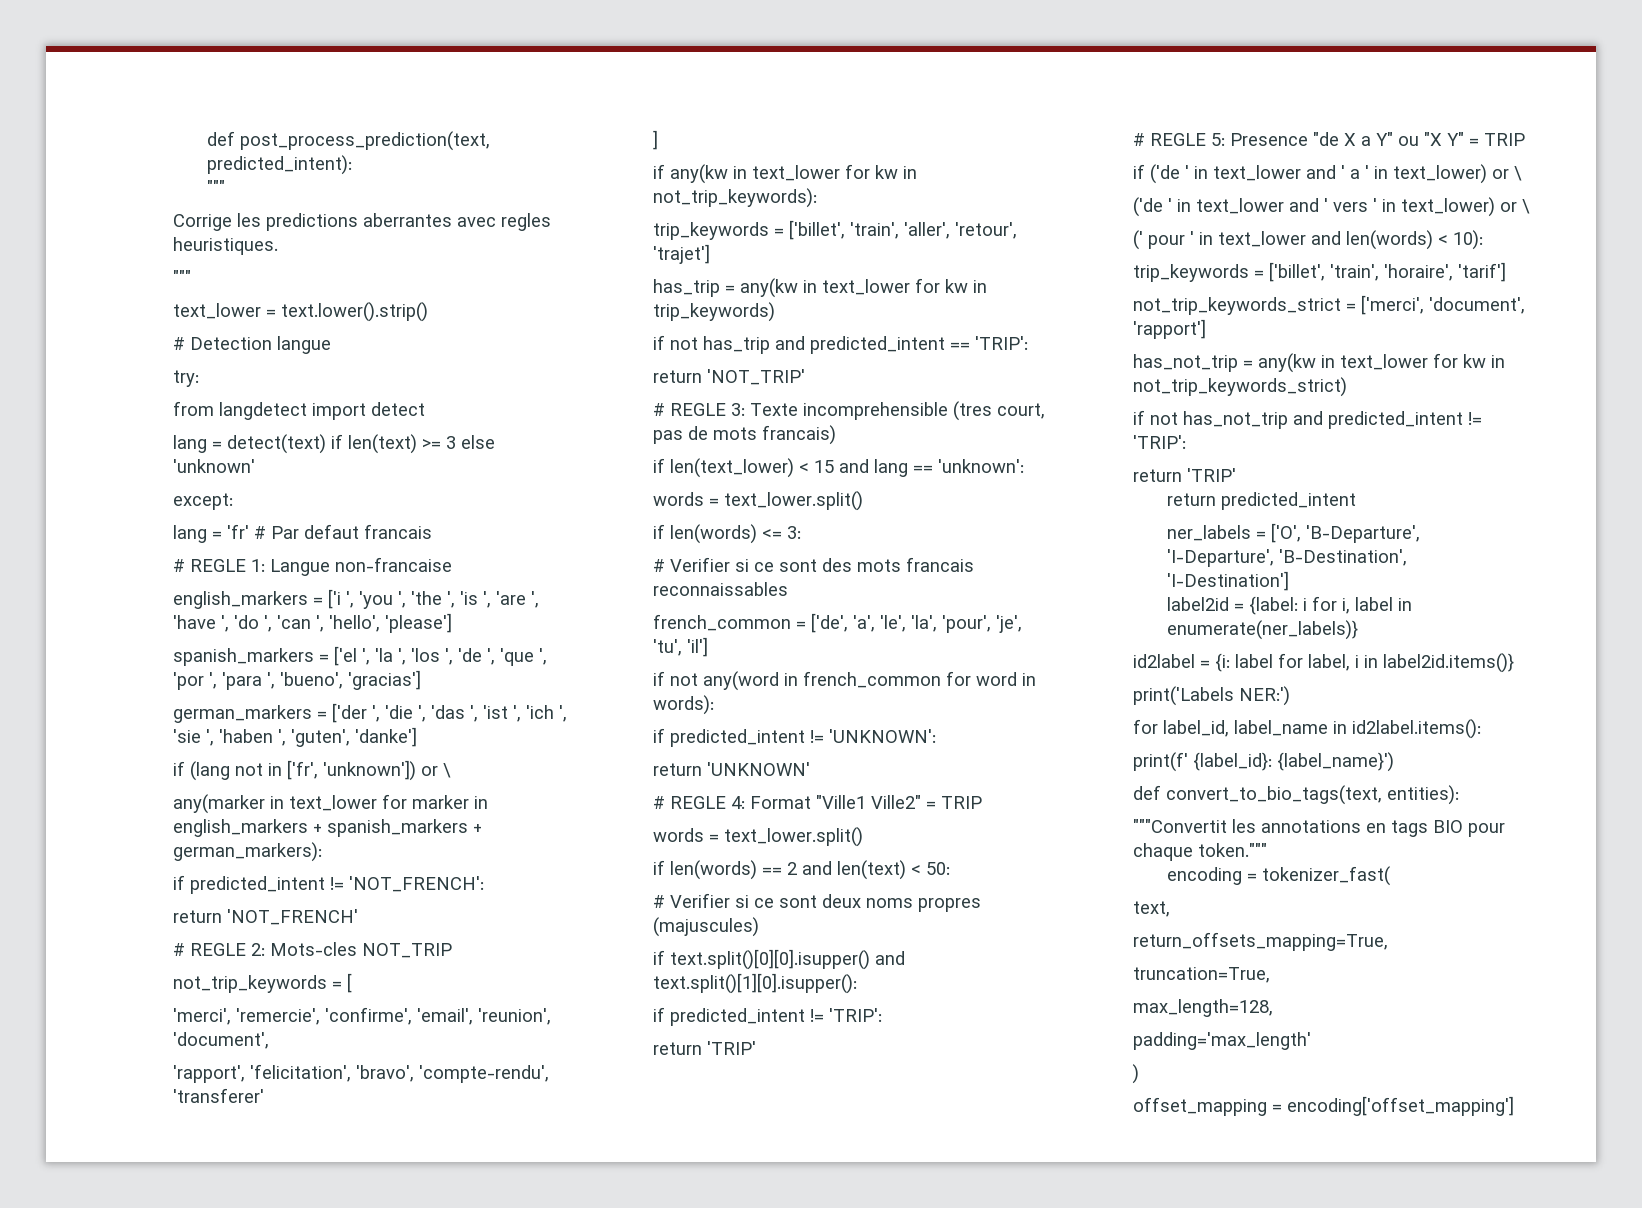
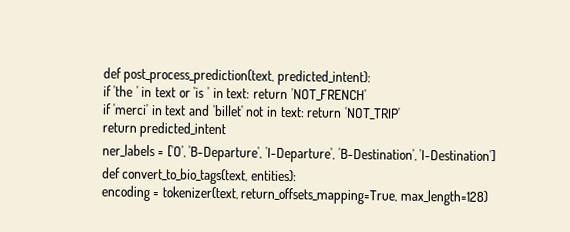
  def post_process_prediction(text, predicted_intent):
- """
- Corrige les predictions aberrantes avec regles heuristiques.
- """
- text_lower = text.lower().strip()
- # Detection langue
- try:
- from langdetect import detect
- lang = detect(text) if len(text) >= 3 else 'unknown'
- except:
- lang = 'fr' # Par defaut francais
- # REGLE 1: Langue non-francaise
- english_markers = ['i ', 'you ', 'the ', 'is ', 'are ', 'have ', 'do ', 'can ', 'hello', 'please']
- spanish_markers = ['el ', 'la ', 'los ', 'de ', 'que ', 'por ', 'para ', 'bueno', 'gracias']
- german_markers = ['der ', 'die ', 'das ', 'ist ', 'ich ', 'sie ', 'haben ', 'guten', 'danke']
- if (lang not in ['fr', 'unknown']) or \
- any(marker in text_lower for marker in english_markers + spanish_markers + german_markers):
- if predicted_intent != 'NOT_FRENCH':
- return 'NOT_FRENCH'
- # REGLE 2: Mots-cles NOT_TRIP
- not_trip_keywords = [
- 'merci', 'remercie', 'confirme', 'email', 'reunion', 'document',
- 'rapport', 'felicitation', 'bravo', 'compte-rendu', 'transferer'
- ]
- if any(kw in text_lower for kw in not_trip_keywords):
- trip_keywords = ['billet', 'train', 'aller', 'retour', 'trajet']
- has_trip = any(kw in text_lower for kw in trip_keywords)
- if not has_trip and predicted_intent == 'TRIP':
- return 'NOT_TRIP'
- # REGLE 3: Texte incomprehensible (tres court, pas de mots francais)
- if len(text_lower) < 15 and lang == 'unknown':
- words = text_lower.split()
- if len(words) <= 3:
- # Verifier si ce sont des mots francais reconnaissables
- french_common = ['de', 'a', 'le', 'la', 'pour', 'je', 'tu', 'il']
- if not any(word in french_common for word in words):
- if predicted_intent != 'UNKNOWN':
- return 'UNKNOWN'
- # REGLE 4: Format "Ville1 Ville2" = TRIP
- words = text_lower.split()
- if len(words) == 2 and len(text) < 50:
- # Verifier si ce sont deux noms propres (majuscules)
- if text.split()[0][0].isupper() and text.split()[1][0].isupper():
- if predicted_intent != 'TRIP':
- return 'TRIP'
- # REGLE 5: Presence "de X a Y" ou "X Y" = TRIP
- if ('de ' in text_lower and ' a ' in text_lower) or \
- ('de ' in text_lower and ' vers ' in text_lower) or \
- (' pour ' in text_lower and len(words) < 10):
- trip_keywords = ['billet', 'train', 'horaire', 'tarif']
- not_trip_keywords_strict = ['merci', 'document', 'rapport']
- has_not_trip = any(kw in text_lower for kw in not_trip_keywords_strict)
- if not has_not_trip and predicted_intent != 'TRIP':
- return 'TRIP'
+ if 'the ' in text or 'is ' in text: return 'NOT_FRENCH'
+ if 'merci' in text and 'billet' not in text: return 'NOT_TRIP'
- label2id = {label: i for i, label in enumerate(ner_labels)}
- id2label = {i: label for label, i in label2id.items()}
- print('Labels NER:')
- for label_id, label_name in id2label.items():
- print(f' {label_id}: {label_name}')
  def convert_to_bio_tags(text, entities):
- """Convertit les annotations en tags BIO pour chaque token."""
- encoding = tokenizer_fast(
- text,
- return_offsets_mapping=True,
- truncation=True,
- max_length=128,
- padding='max_length'
- )
- offset_mapping = encoding['offset_mapping']
+ encoding = tokenizer(text, return_offsets_mapping=True, max_length=128)

